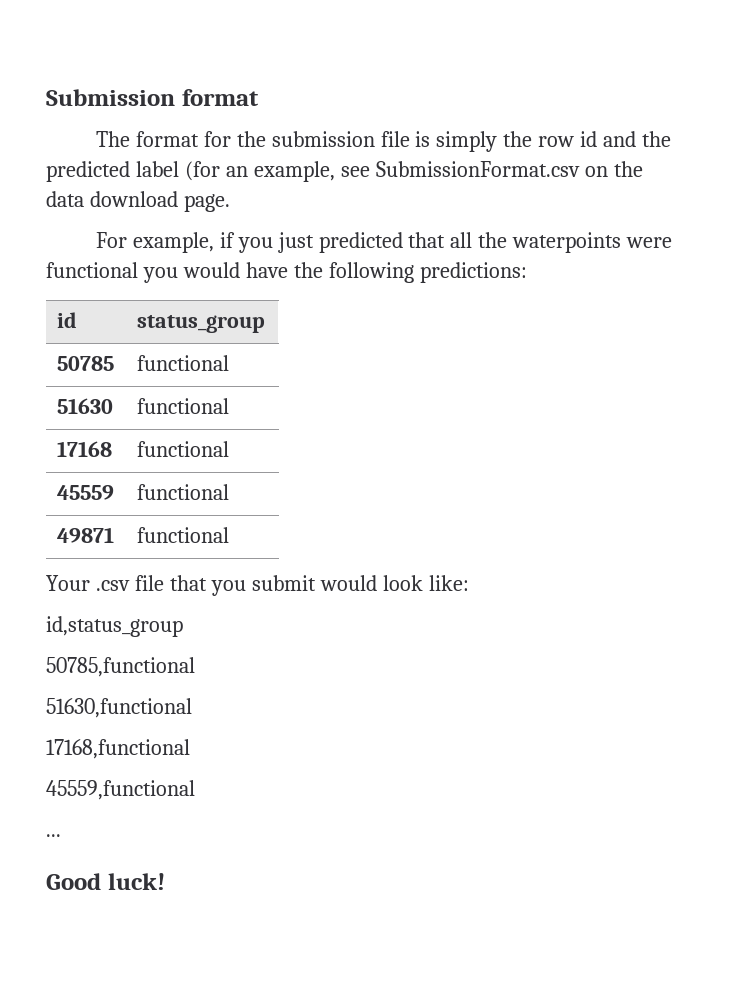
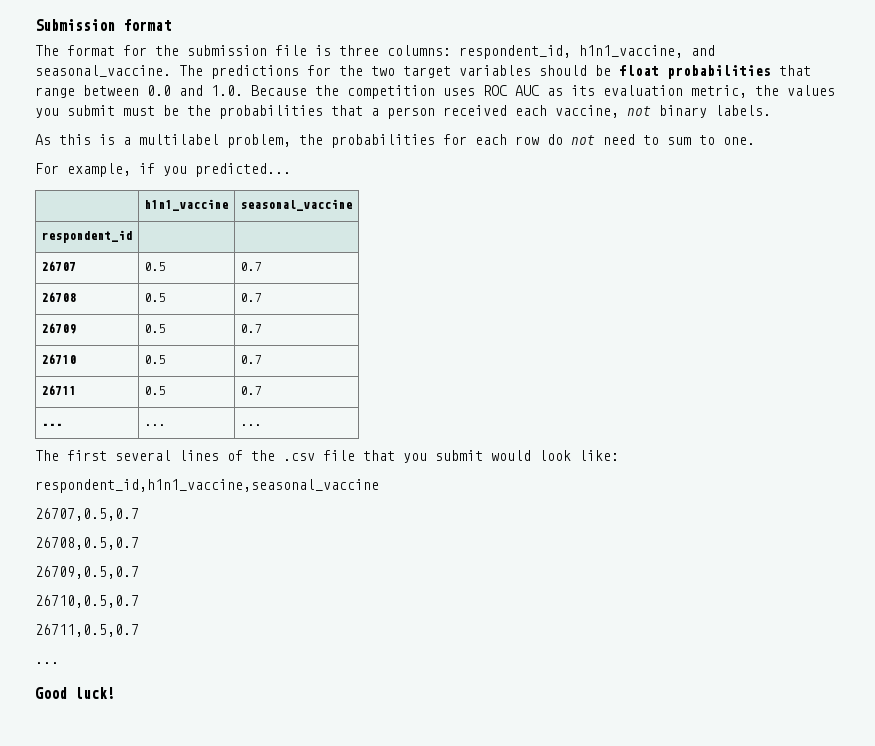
- The format for the submission file is simply the row id and the predicted label (for an example, see SubmissionFormat.csv on the data download page.
- For example, if you just predicted that all the waterpoints were functional you would have the following predictions:
- id | status_group
- 50785 | functional
- 51630 | functional
- 17168 | functional
- 45559 | functional
- 49871 | functional
- Your .csv file that you submit would look like:
+ The format for the submission file is three columns: respondent_id, h1n1_vaccine, and seasonal_vaccine. The predictions for the two target variables should be float probabilities that range between 0.0 and 1.0. Because the competition uses ROC AUC as its evaluation metric, the values you submit must be the probabilities that a person received each vaccine, not binary labels.
+ As this is a multilabel problem, the probabilities for each row do not need to sum to one.
+ For example, if you predicted...
+ | h1n1_vaccine | seasonal_vaccine
+ respondent_id | |
+ 26707 | 0.5 | 0.7
+ 26708 | 0.5 | 0.7
+ 26709 | 0.5 | 0.7
+ 26710 | 0.5 | 0.7
+ 26711 | 0.5 | 0.7
+ ... | ... | ...
+ The first several lines of the .csv file that you submit would look like:
- id,status_group
- 50785,functional
- 51630,functional
- 17168,functional
- 45559,functional
+ respondent_id,h1n1_vaccine,seasonal_vaccine
+ 26707,0.5,0.7
+ 26708,0.5,0.7
+ 26709,0.5,0.7
+ 26710,0.5,0.7
+ 26711,0.5,0.7

